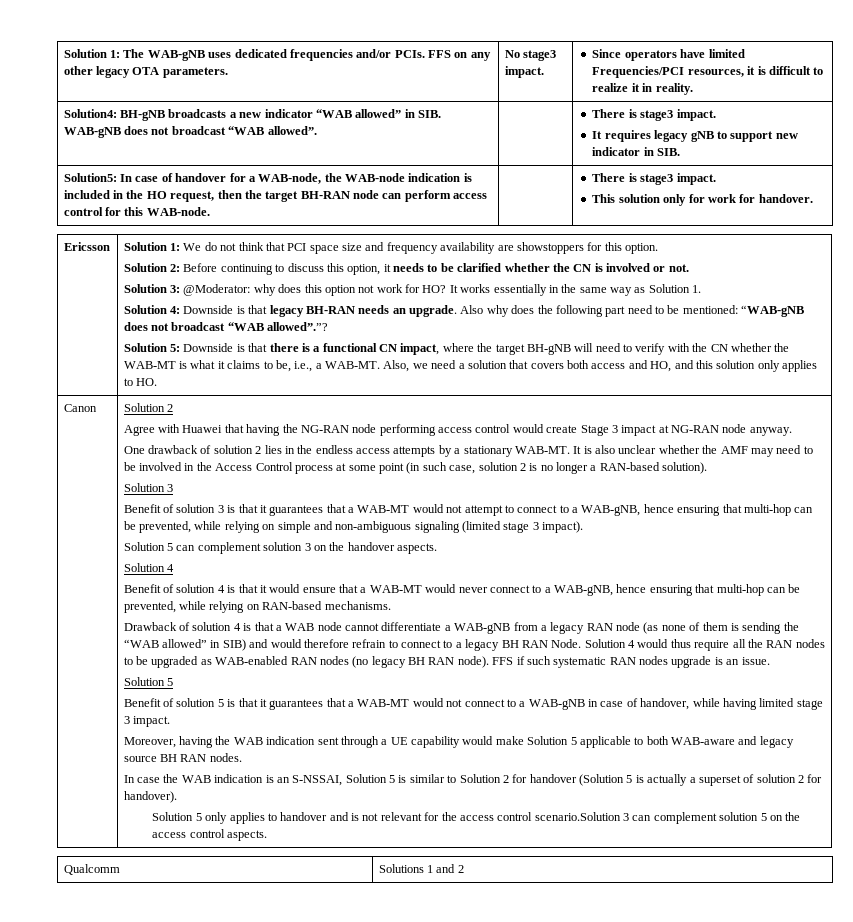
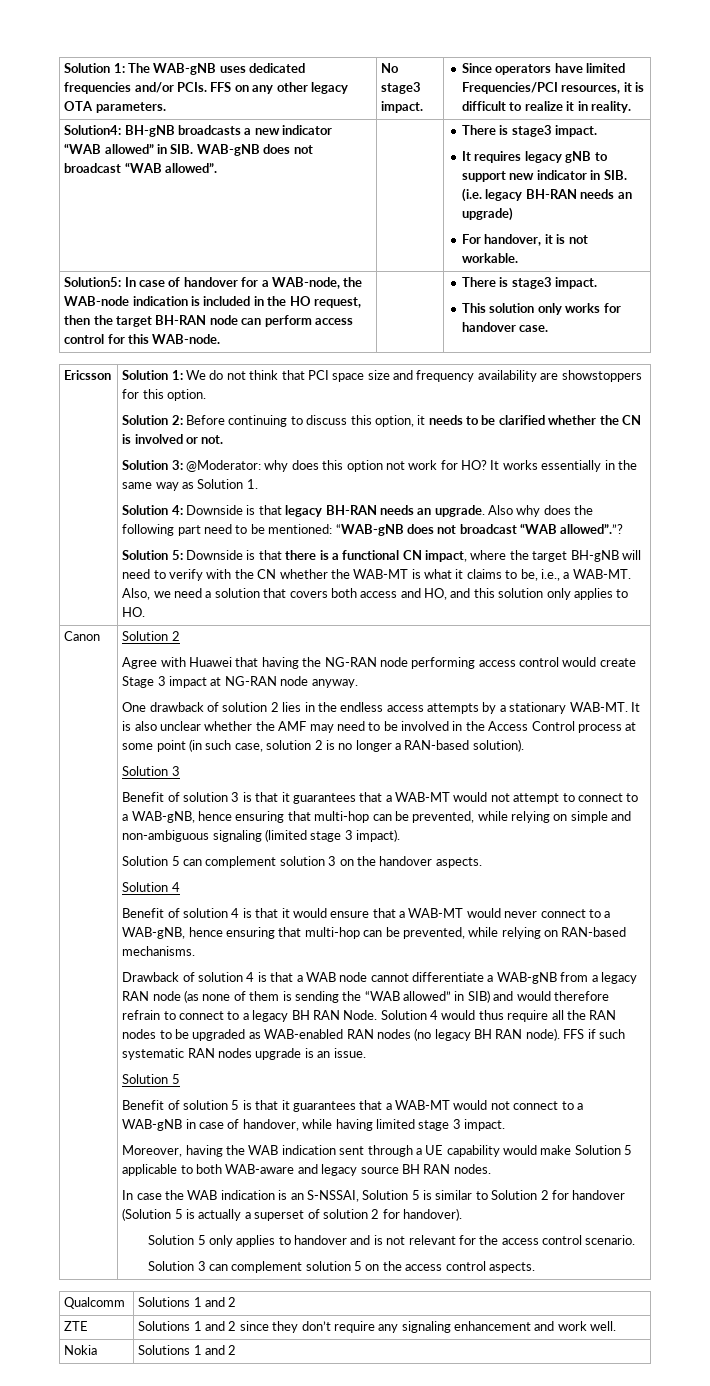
- It requires legacy gNB to support new indicator in SIB.
+ It requires legacy gNB to support new indicator in SIB. (i.e. legacy BH-RAN needs an upgrade)
+ For handover, it is not workable.
  Solution5: In case of handover for a WAB-node, the WAB-node indication is included in the HO request, then the target BH-RAN node can perform access control for this WAB-node. | | There is stage3 impact.
- This solution only for work for handover.
+ This solution only works for handover case.
- Solution 5 only applies to handover and is not relevant for the access control scenario.Solution 3 can complement solution 5 on the access control aspects.
+ Solution 5 only applies to handover and is not relevant for the access control scenario.
+ Solution 3 can complement solution 5 on the access control aspects.
+ ZTE | Solutions 1 and 2 since they don’t require any signaling enhancement and work well.
+ Nokia | Solutions 1 and 2

